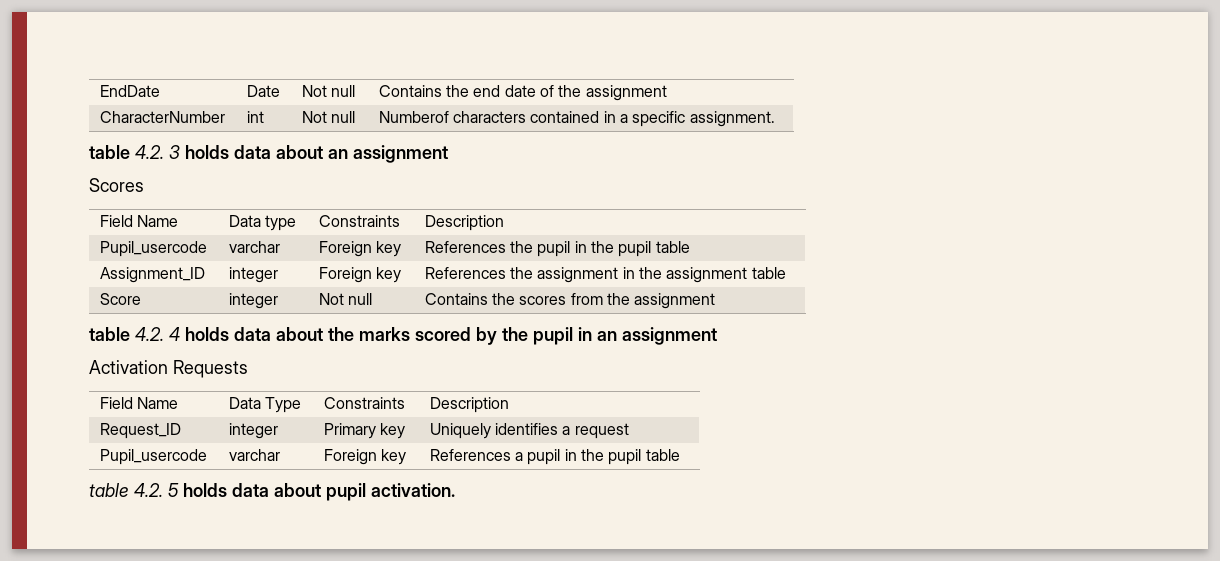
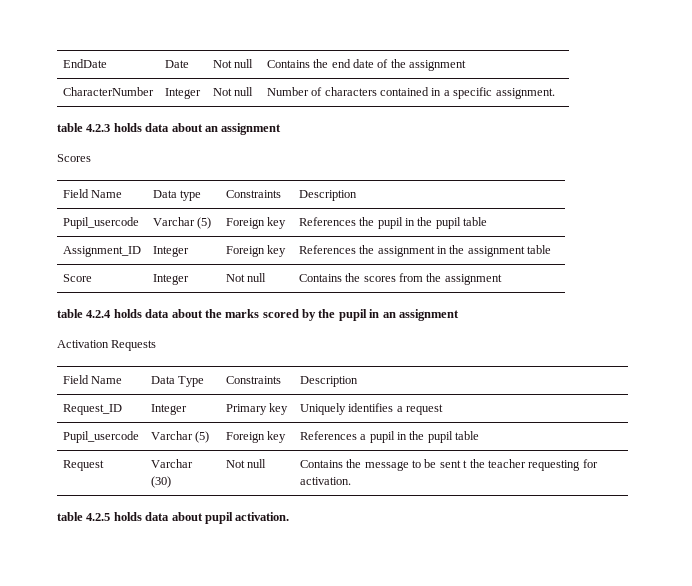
- CharacterNumber | int | Not null | Numberof characters contained in a specific assignment.
+ CharacterNumber | Integer | Not null | Number of characters contained in a specific assignment.
- table 4.2. 3 holds data about an assignment
+ table 4.2.3 holds data about an assignment
- Pupil_usercode | varchar | Foreign key | References the pupil in the pupil table
+ Pupil_usercode | Varchar (5) | Foreign key | References the pupil in the pupil table
- Assignment_ID | integer | Foreign key | References the assignment in the assignment table
+ Assignment_ID | Integer | Foreign key | References the assignment in the assignment table
- Score | integer | Not null | Contains the scores from the assignment
+ Score | Integer | Not null | Contains the scores from the assignment
- table 4.2. 4 holds data about the marks scored by the pupil in an assignment
+ table 4.2.4 holds data about the marks scored by the pupil in an assignment
- Request_ID | integer | Primary key | Uniquely identifies a request
+ Request_ID | Integer | Primary key | Uniquely identifies a request
- Pupil_usercode | varchar | Foreign key | References a pupil in the pupil table
+ Pupil_usercode | Varchar (5) | Foreign key | References a pupil in the pupil table
- table 4.2. 5 holds data about pupil activation.
+ Request | Varchar (30) | Not null | Contains the message to be sent t the teacher requesting for activation.
+ table 4.2.5 holds data about pupil activation.

